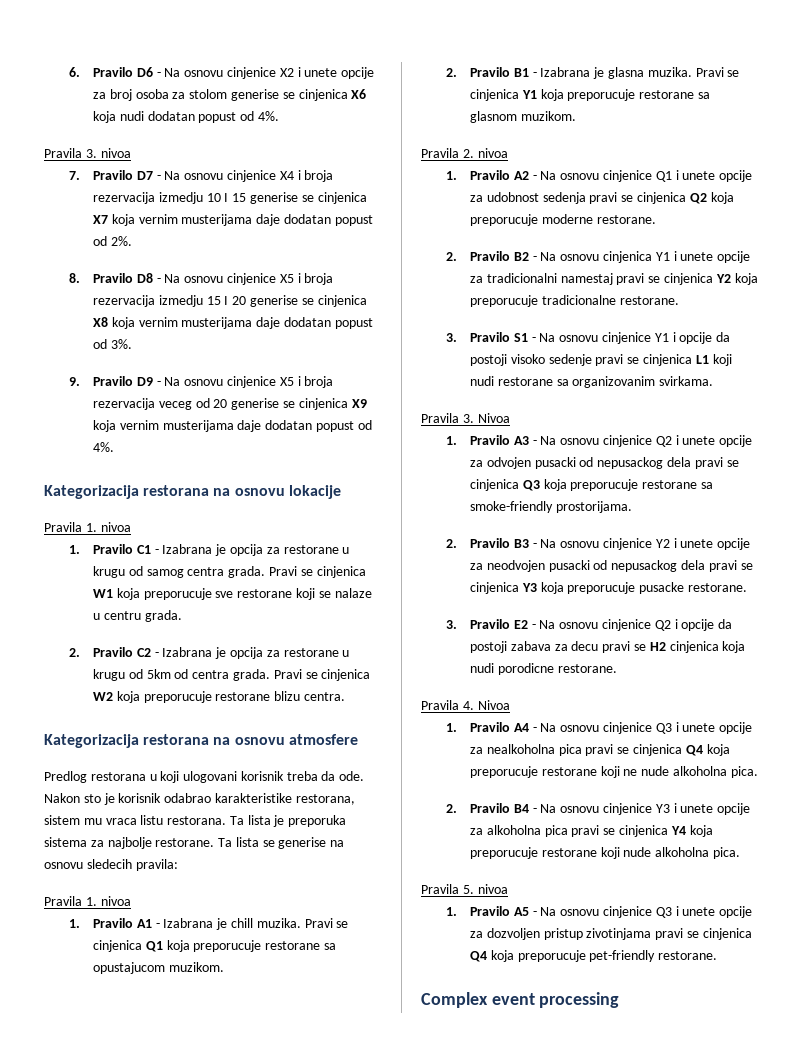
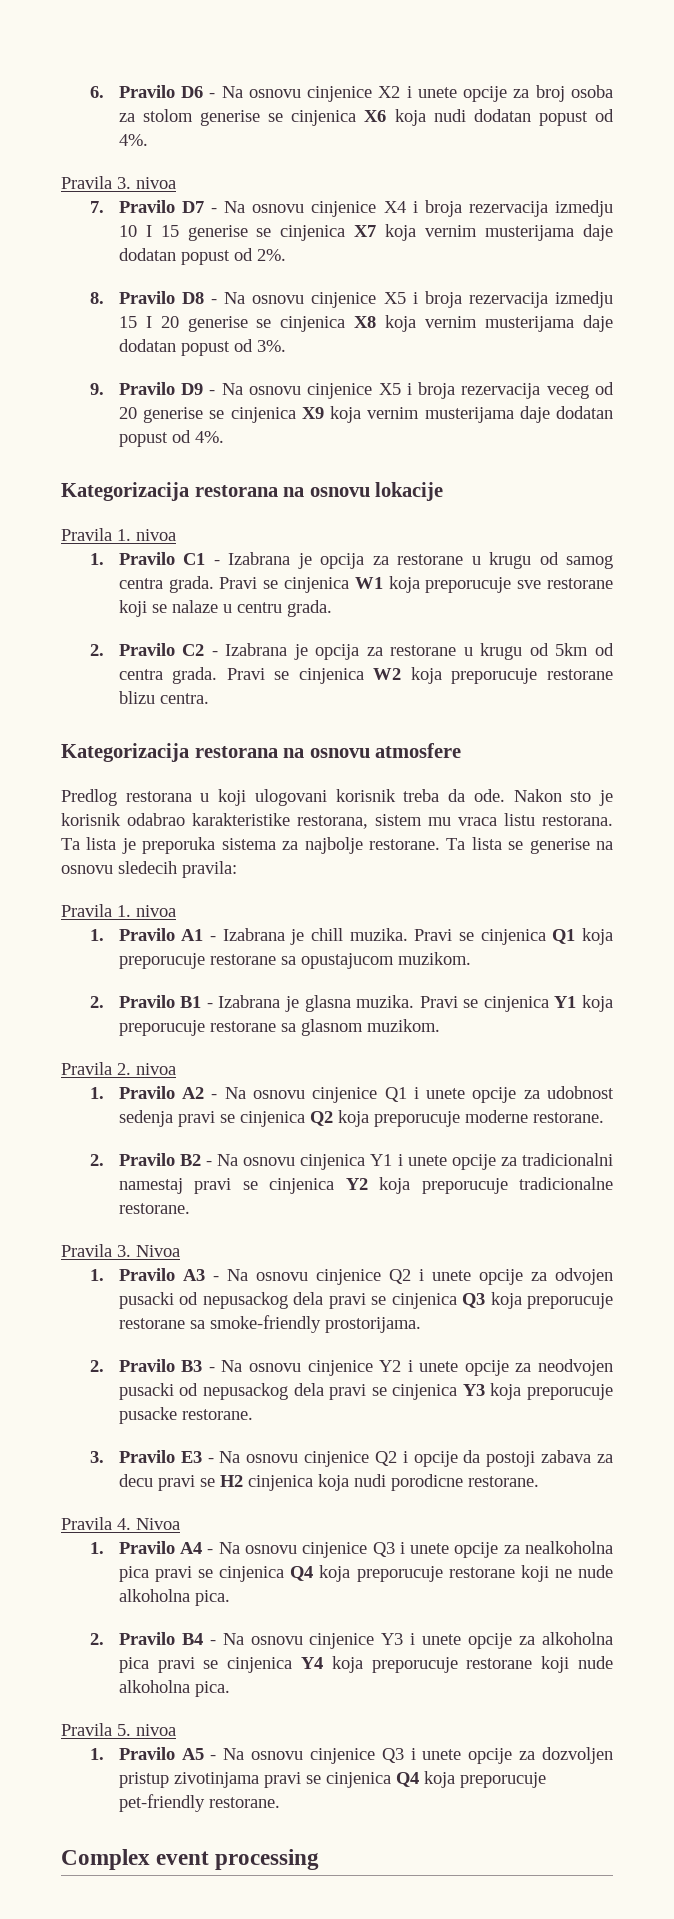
- 3. Pravilo S1 - Na osnovu cinjenice Y1 i opcije da postoji visoko sedenje pravi se cinjenica L1 koji nudi restorane sa organizovanim svirkama.
- 3. Pravilo E2 - Na osnovu cinjenice Q2 i opcije da postoji zabava za decu pravi se H2 cinjenica koja nudi porodicne restorane.
+ 3. Pravilo E3 - Na osnovu cinjenice Q2 i opcije da postoji zabava za decu pravi se H2 cinjenica koja nudi porodicne restorane.

